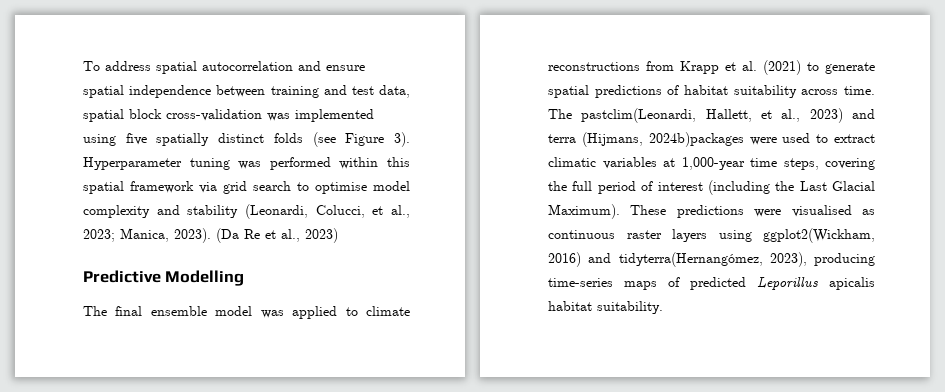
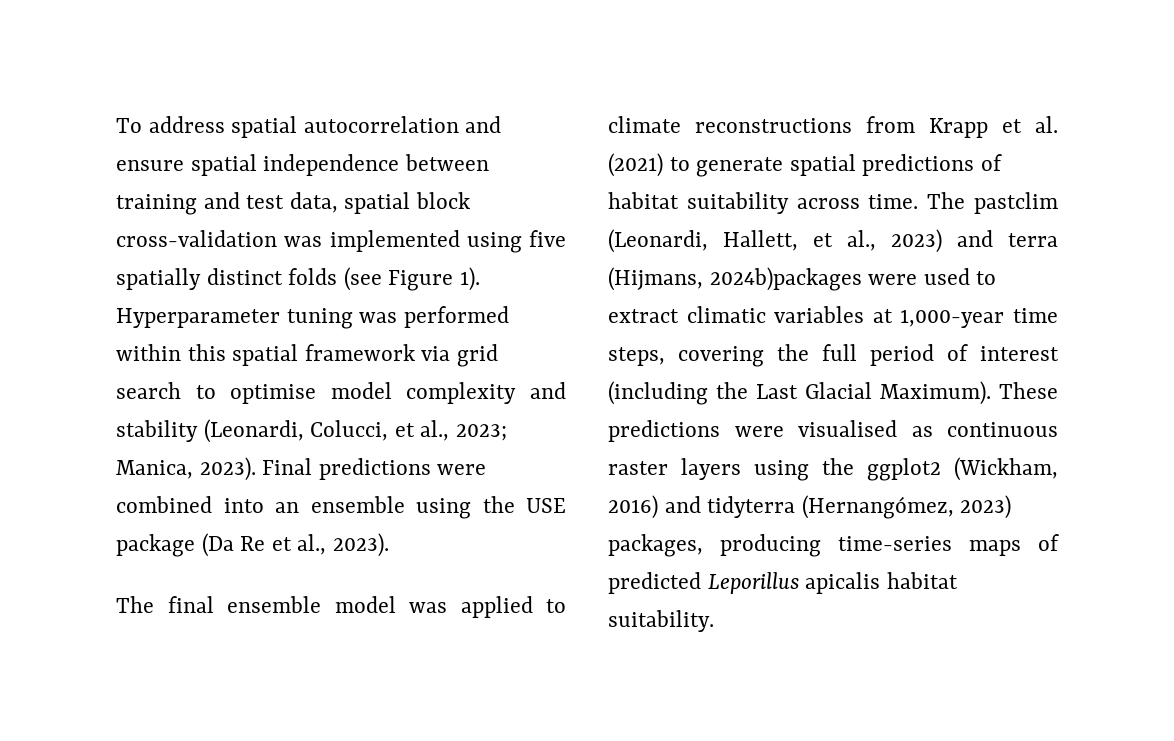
- To address spatial autocorrelation and ensure spatial independence between training and test data, spatial block cross-validation was implemented using five spatially distinct folds (see Figure 3).
+ To address spatial autocorrelation and ensure spatial independence between training and test data, spatial block cross-validation was implemented using five spatially distinct folds (see Figure 1).
- (Da Re et al., 2023)
- Predictive Modelling
+ Final predictions were combined into an ensemble using the USE package (Da Re et al., 2023).
- The pastclim(Leonardi, Hallett, et al., 2023) and terra (Hijmans, 2024b)packages were used to extract climatic variables at 1,000-year time steps, covering the full period of interest (including the Last Glacial Maximum).
+ The pastclim (Leonardi, Hallett, et al., 2023) and terra (Hijmans, 2024b)packages were used to extract climatic variables at 1,000-year time steps, covering the full period of interest (including the Last Glacial Maximum).
- These predictions were visualised as continuous raster layers using ggplot2(Wickham, 2016) and tidyterra(Hernangómez, 2023), producing time-series maps of predicted Leporillus apicalis habitat suitability.
+ These predictions were visualised as continuous raster layers using the ggplot2 (Wickham, 2016) and tidyterra (Hernangómez, 2023) packages, producing time-series maps of predicted Leporillus apicalis habitat suitability.

